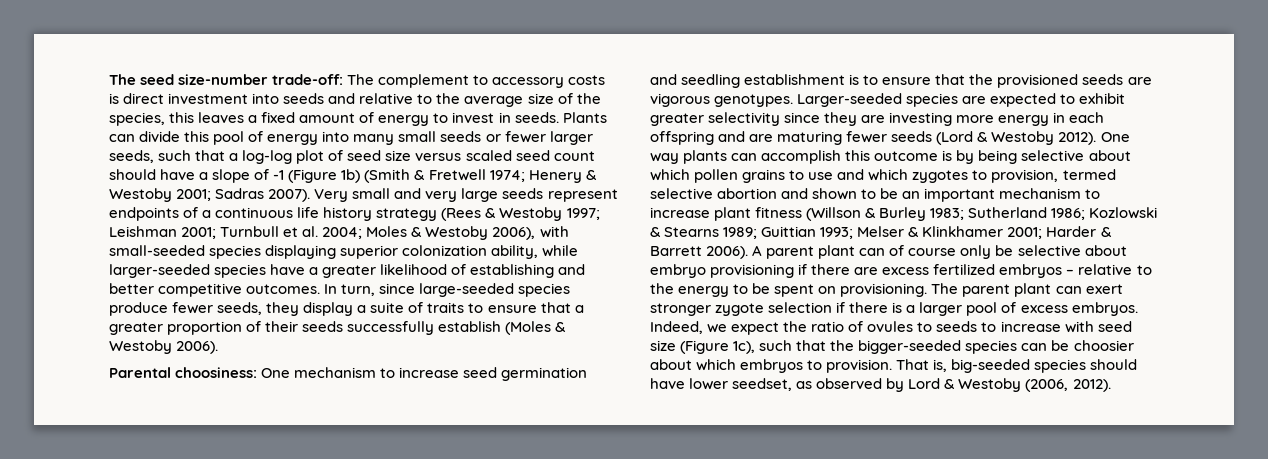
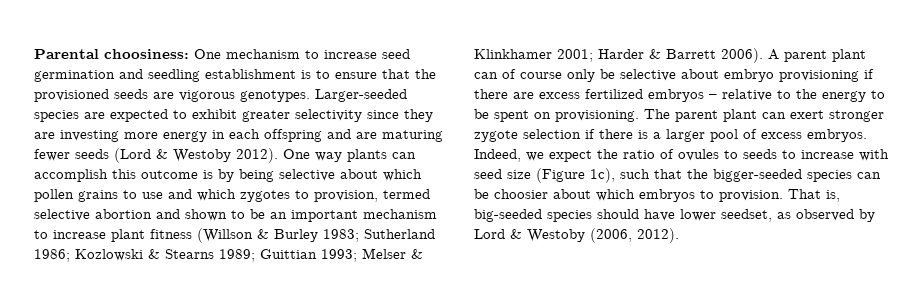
- The seed size-number trade-off: The complement to accessory costs is direct investment into seeds and relative to the average size of the species, this leaves a fixed amount of energy to invest in seeds. Plants can divide this pool of energy into many small seeds or fewer larger seeds, such that a log-log plot of seed size versus scaled seed count should have a slope of -1 (Figure 1b) (Smith & Fretwell 1974; Henery & Westoby 2001; Sadras 2007). Very small and very large seeds represent endpoints of a continuous life history strategy (Rees & Westoby 1997; Leishman 2001; Turnbull et al. 2004; Moles & Westoby 2006), with small-seeded species displaying superior colonization ability, while larger-seeded species have a greater likelihood of establishing and better competitive outcomes. In turn, since large-seeded species produce fewer seeds, they display a suite of traits to ensure that a greater proportion of their seeds successfully establish (Moles & Westoby 2006).

